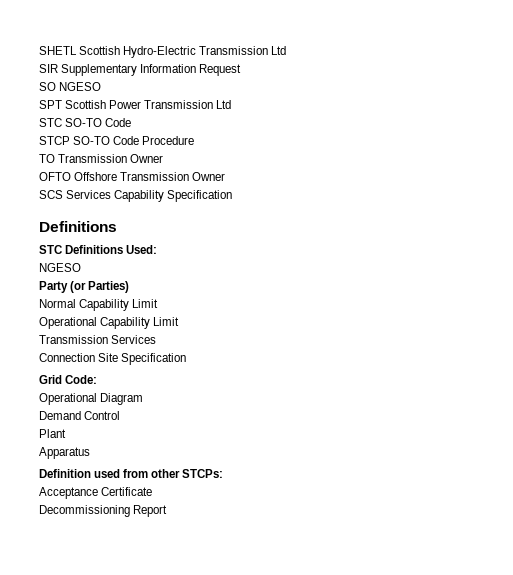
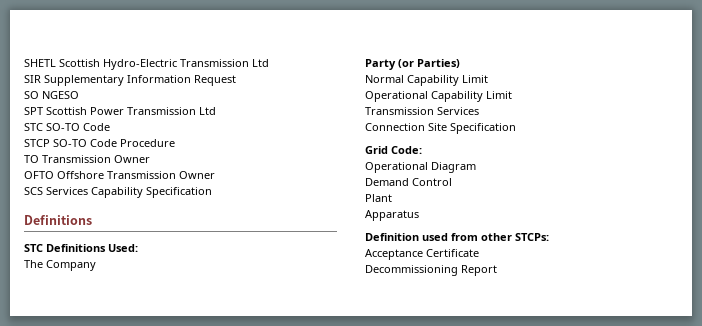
  STC Definitions Used:
- NGESO
+ The Company

